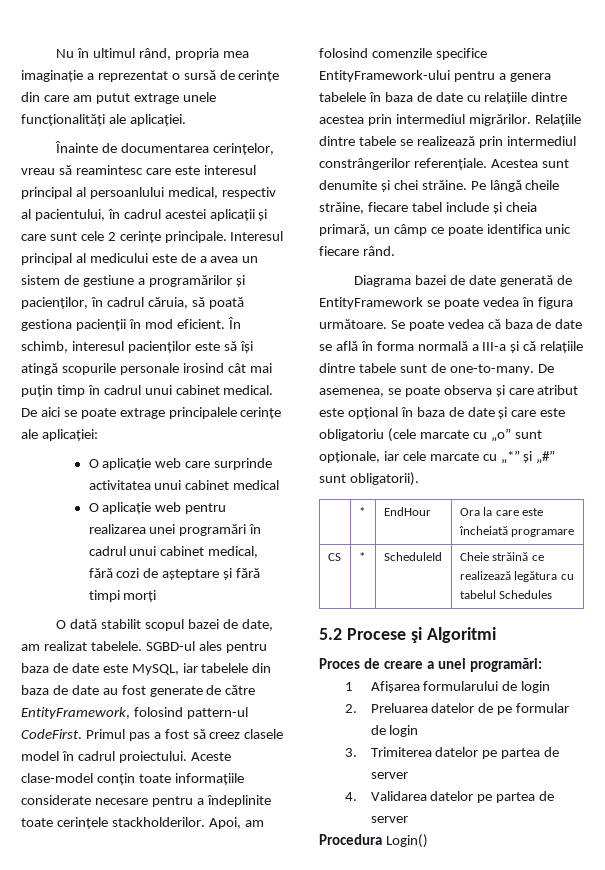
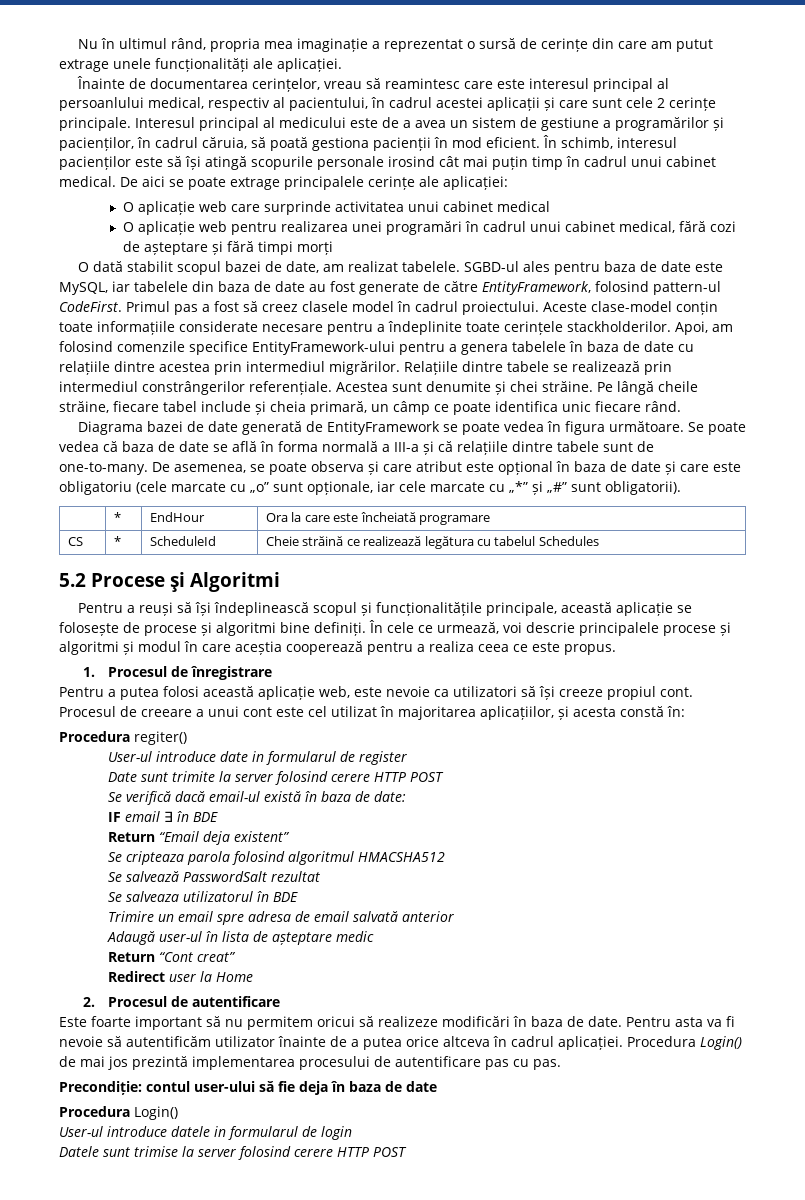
- Proces de creare a unei programări:
- 1 Afișarea formularului de login
- 2. Preluarea datelor de pe formular de login
- 3. Trimiterea datelor pe partea de server
- 4. Validarea datelor pe partea de server
+ Pentru a reuși să își îndeplinească scopul și funcționalitățile principale, această aplicație se folosește de procese și algoritmi bine definiți. În cele ce urmează, voi descrie principalele procese și algoritmi și modul în care aceștia cooperează pentru a realiza ceea ce este propus.
+ 1. Procesul de înregistrare
+ Pentru a putea folosi această aplicație web, este nevoie ca utilizatori să își creeze propiul cont. Procesul de creeare a unui cont este cel utilizat în majoritarea aplicațiilor, și acesta constă în:
+ Procedura regiter()
+ User-ul introduce date in formularul de register
+ Date sunt trimite la server folosind cerere HTTP POST
+ Se verifică dacă email-ul există în baza de date:
+ IF email ∃ în BDE
+ Return “Email deja existent”
+ Se cripteaza parola folosind algoritmul HMACSHA512
+ Se salvează PasswordSalt rezultat
+ Se salveaza utilizatorul în BDE
+ Trimire un email spre adresa de email salvată anterior
+ Adaugă user-ul în lista de așteptare medic
+ Return “Cont creat”
+ Redirect user la Home
+ 2. Procesul de autentificare
+ Este foarte important să nu permitem oricui să realizeze modificări în baza de date. Pentru asta va fi nevoie să autentificăm utilizator înainte de a putea orice altceva în cadrul aplicației. Procedura Login() de mai jos prezintă implementarea procesului de autentificare pas cu pas.
+ Precondiție: contul user-ului să fie deja în baza de date
  Procedura Login()
+ User-ul introduce datele in formularul de login
+ Datele sunt trimise la server folosind cerere HTTP POST

